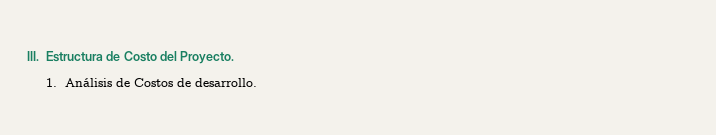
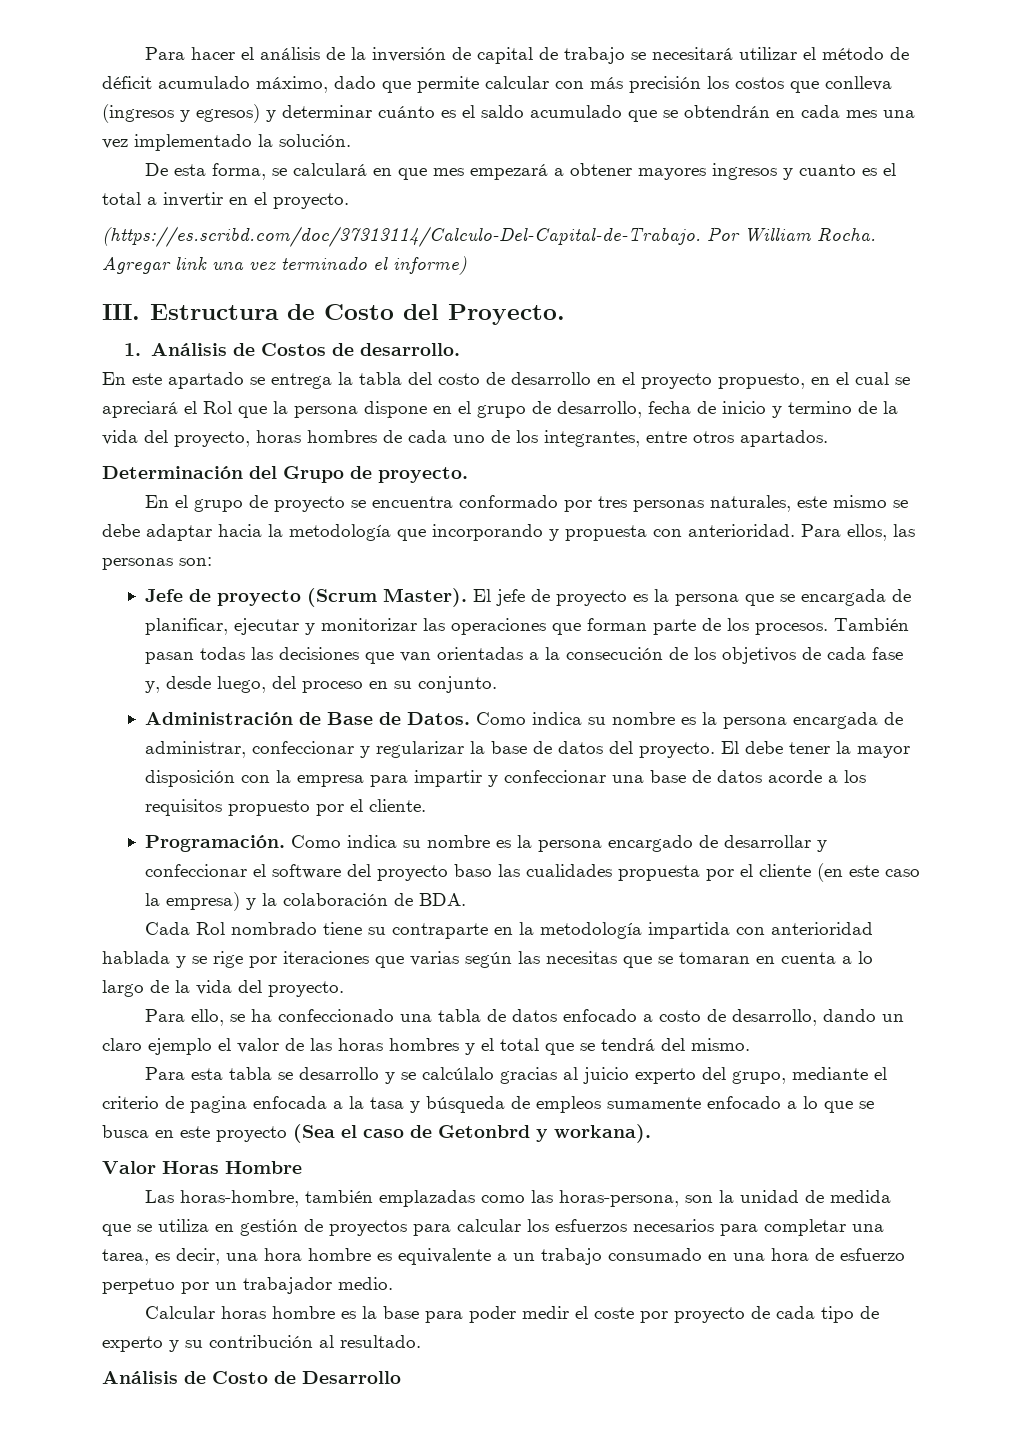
+ Para hacer el análisis de la inversión de capital de trabajo se necesitará utilizar el método de déficit acumulado máximo, dado que permite calcular con más precisión los costos que conlleva (ingresos y egresos) y determinar cuánto es el saldo acumulado que se obtendrán en cada mes una vez implementado la solución.
+ De esta forma, se calculará en que mes empezará a obtener mayores ingresos y cuanto es el total a invertir en el proyecto.
+ (https://es.scribd.com/doc/37313114/Calculo-Del-Capital-de-Trabajo. Por William Rocha. Agregar link una vez terminado el informe)
+ En este apartado se entrega la tabla del costo de desarrollo en el proyecto propuesto, en el cual se apreciará el Rol que la persona dispone en el grupo de desarrollo, fecha de inicio y termino de la vida del proyecto, horas hombres de cada uno de los integrantes, entre otros apartados.
+ Determinación del Grupo de proyecto.
+ En el grupo de proyecto se encuentra conformado por tres personas naturales, este mismo se debe adaptar hacia la metodología que incorporando y propuesta con anterioridad. Para ellos, las personas son:
+ Jefe de proyecto (Scrum Master). El jefe de proyecto es la persona que se encargada de planificar, ejecutar y monitorizar las operaciones que forman parte de los procesos. También pasan todas las decisiones que van orientadas a la consecución de los objetivos de cada fase y, desde luego, del proceso en su conjunto.
+ Administración de Base de Datos. Como indica su nombre es la persona encargada de administrar, confeccionar y regularizar la base de datos del proyecto. El debe tener la mayor disposición con la empresa para impartir y confeccionar una base de datos acorde a los requisitos propuesto por el cliente.
+ Programación. Como indica su nombre es la persona encargado de desarrollar y confeccionar el software del proyecto baso las cualidades propuesta por el cliente (en este caso la empresa) y la colaboración de BDA.
+ Cada Rol nombrado tiene su contraparte en la metodología impartida con anterioridad hablada y se rige por iteraciones que varias según las necesitas que se tomaran en cuenta a lo largo de la vida del proyecto.
+ Para ello, se ha confeccionado una tabla de datos enfocado a costo de desarrollo, dando un claro ejemplo el valor de las horas hombres y el total que se tendrá del mismo.
+ Para esta tabla se desarrollo y se calcúlalo gracias al juicio experto del grupo, mediante el criterio de pagina enfocada a la tasa y búsqueda de empleos sumamente enfocado a lo que se busca en este proyecto (Sea el caso de Getonbrd y workana).
+ Valor Horas Hombre
+ Las horas-hombre, también emplazadas como las horas-persona, son la unidad de medida que se utiliza en gestión de proyectos para calcular los esfuerzos necesarios para completar una tarea, es decir, una hora hombre es equivalente a un trabajo consumado en una hora de esfuerzo perpetuo por un trabajador medio.
+ Calcular horas hombre es la base para poder medir el coste por proyecto de cada tipo de experto y su contribución al resultado.
+ Análisis de Costo de Desarrollo

